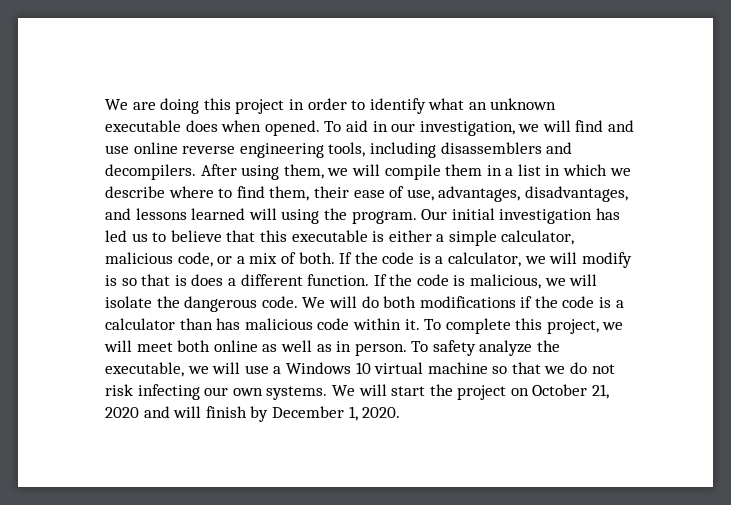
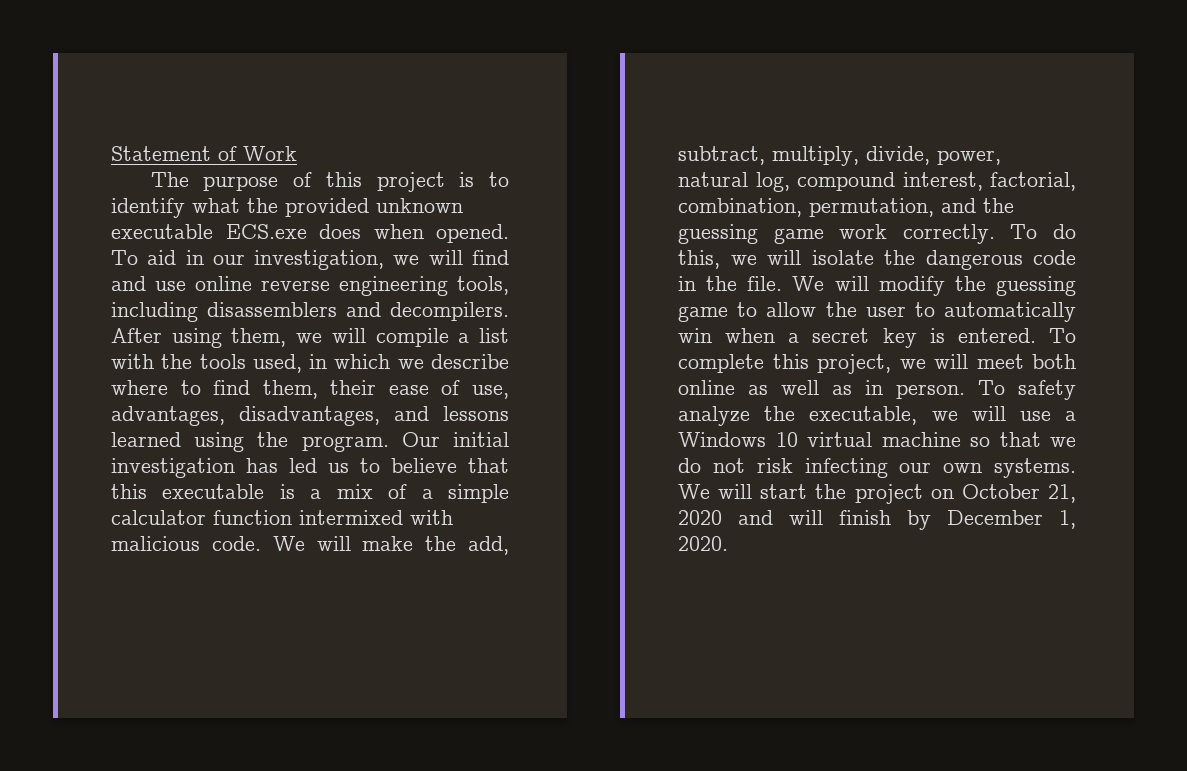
- We are doing this project in order to identify what an unknown executable does when opened.
+ Statement of Work
+ The purpose of this project is to identify what the provided unknown executable ECS.exe does when opened.
- After using them, we will compile them in a list in which we describe where to find them, their ease of use, advantages, disadvantages, and lessons learned will using the program.
+ After using them, we will compile a list with the tools used, in which we describe where to find them, their ease of use, advantages, disadvantages, and lessons learned using the program.
- Our initial investigation has led us to believe that this executable is either a simple calculator, malicious code, or a mix of both. If the code is a calculator, we will modify is so that is does a different function. If the code is malicious, we will isolate the dangerous code. We will do both modifications if the code is a calculator than has malicious code within it.
+ Our initial investigation has led us to believe that this executable is a mix of a simple calculator function intermixed with malicious code. We will make the add, subtract, multiply, divide, power, natural log, compound interest, factorial, combination, permutation, and the guessing game work correctly. To do this, we will isolate the dangerous code in the file. We will modify the guessing game to allow the user to automatically win when a secret key is entered.

